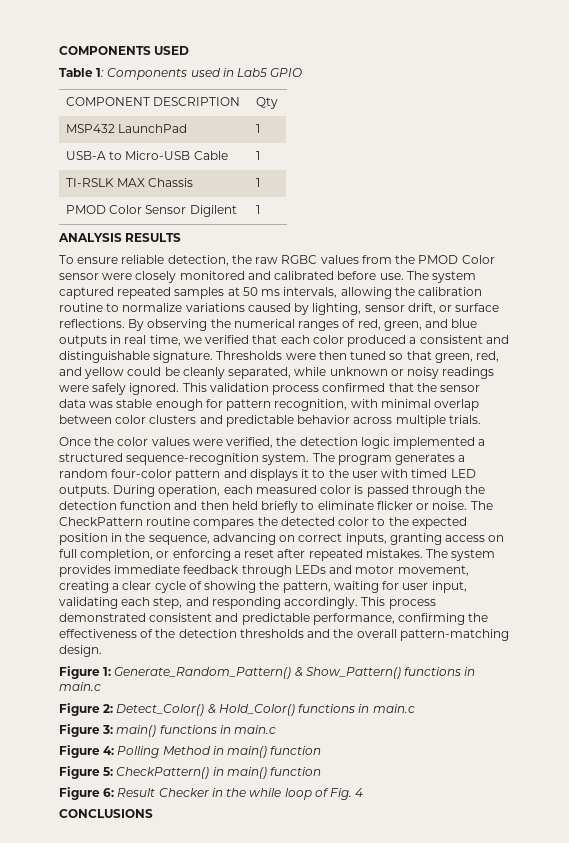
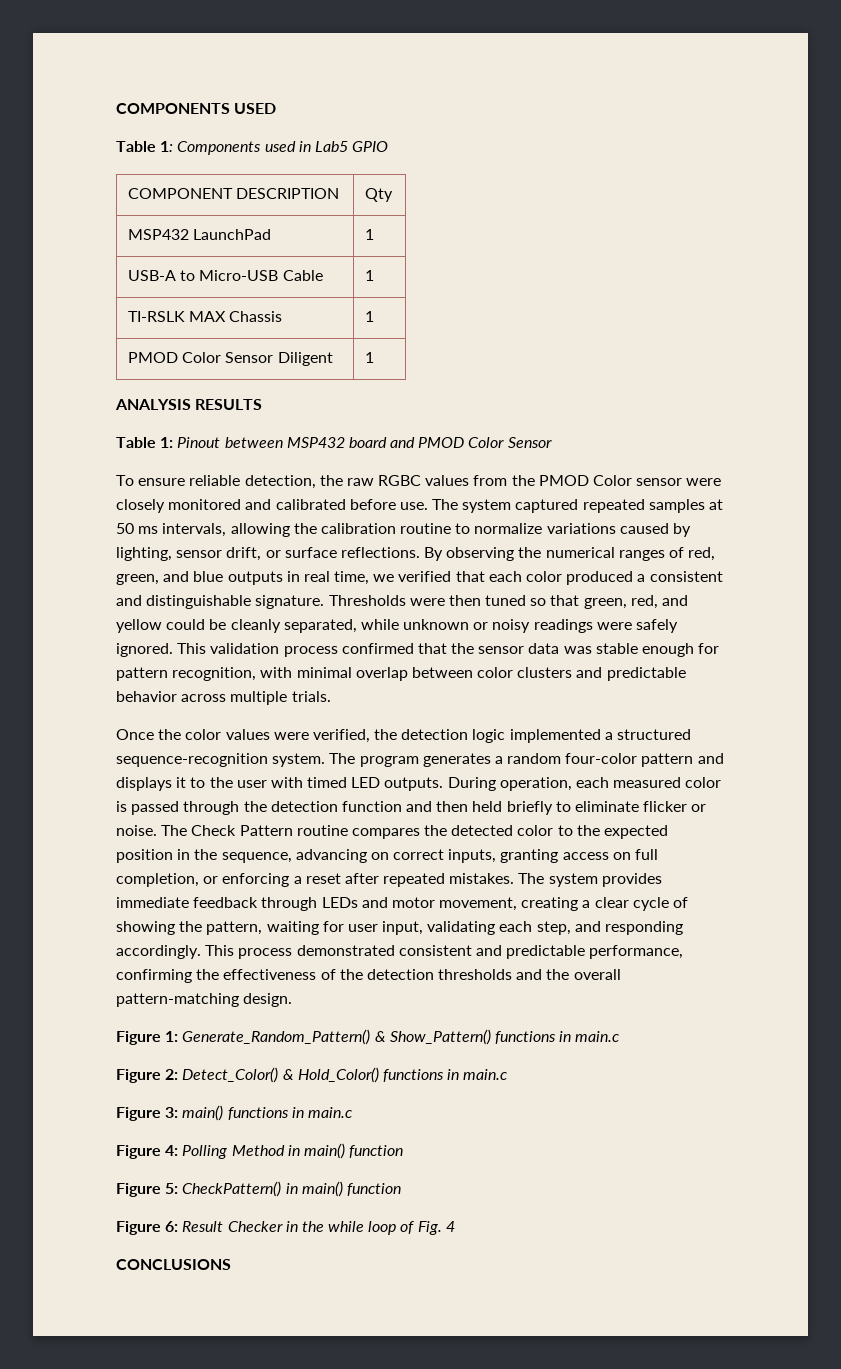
- PMOD Color Sensor Digilent | 1
+ PMOD Color Sensor Diligent | 1
+ Table 1: Pinout between MSP432 board and PMOD Color Sensor
- The CheckPattern routine compares the detected color to the expected position in the sequence, advancing on correct inputs, granting access on full completion, or enforcing a reset after repeated mistakes.
+ The Check Pattern routine compares the detected color to the expected position in the sequence, advancing on correct inputs, granting access on full completion, or enforcing a reset after repeated mistakes.

